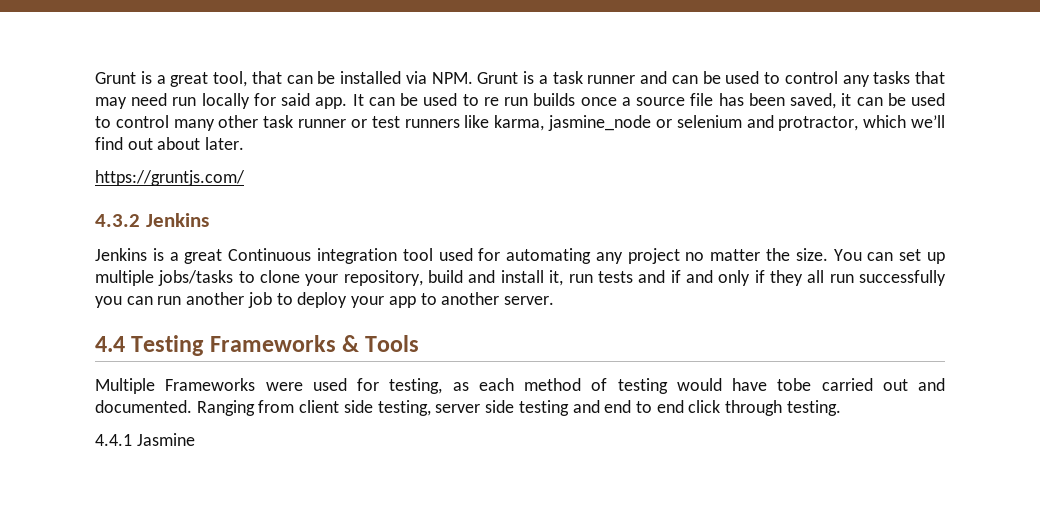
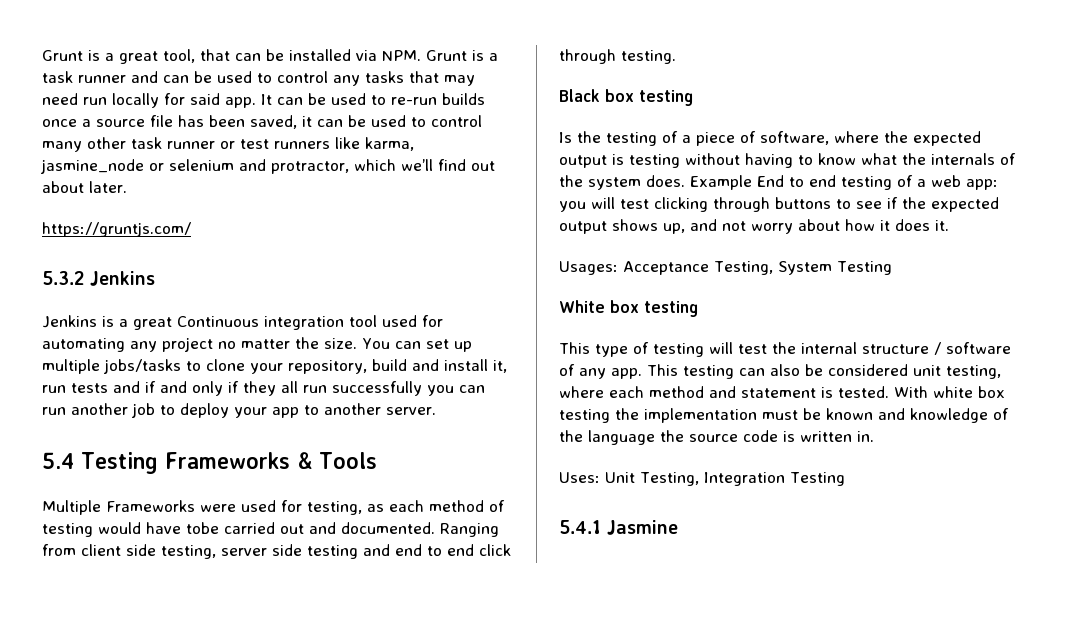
- It can be used to re run builds once a source file has been saved, it can be used to control many other task runner or test runners like karma, jasmine_node or selenium and protractor, which we’ll find out about later.
+ It can be used to re-run builds once a source file has been saved, it can be used to control many other task runner or test runners like karma, jasmine_node or selenium and protractor, which we’ll find out about later.
- 4.3.2 Jenkins
+ 5.3.2 Jenkins
- 4.4 Testing Frameworks & Tools
+ 5.4 Testing Frameworks & Tools
- 4.4.1 Jasmine
+ Black box testing
+ Is the testing of a piece of software, where the expected output is testing without having to know what the internals of the system does. Example End to end testing of a web app: you will test clicking through buttons to see if the expected output shows up, and not worry about how it does it.
+ Usages: Acceptance Testing, System Testing
+ White box testing
+ This type of testing will test the internal structure / software of any app. This testing can also be considered unit testing, where each method and statement is tested. With white box testing the implementation must be known and knowledge of the language the source code is written in.
+ Uses: Unit Testing, Integration Testing
+ 5.4.1 Jasmine

